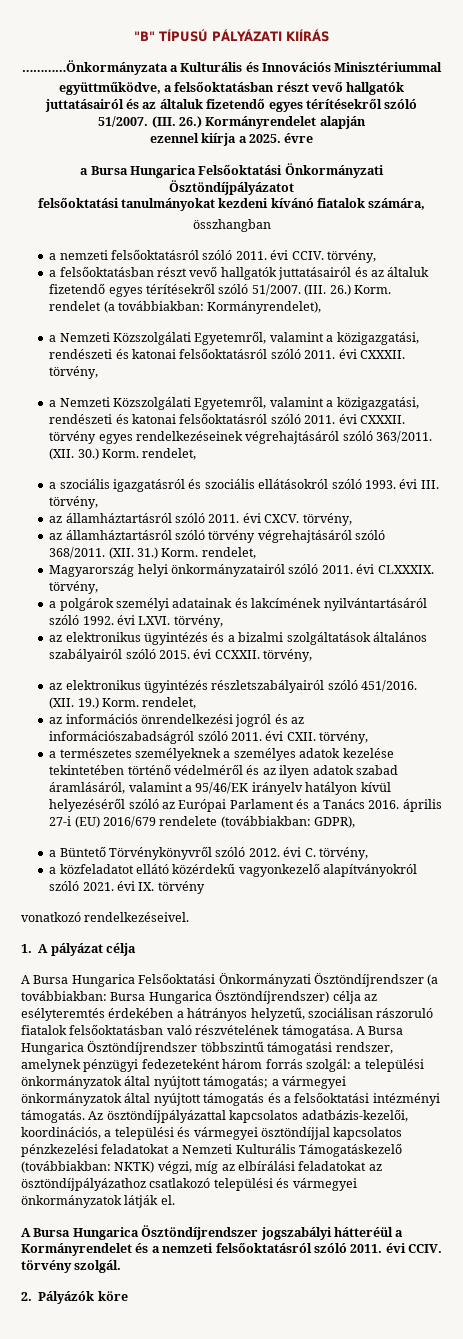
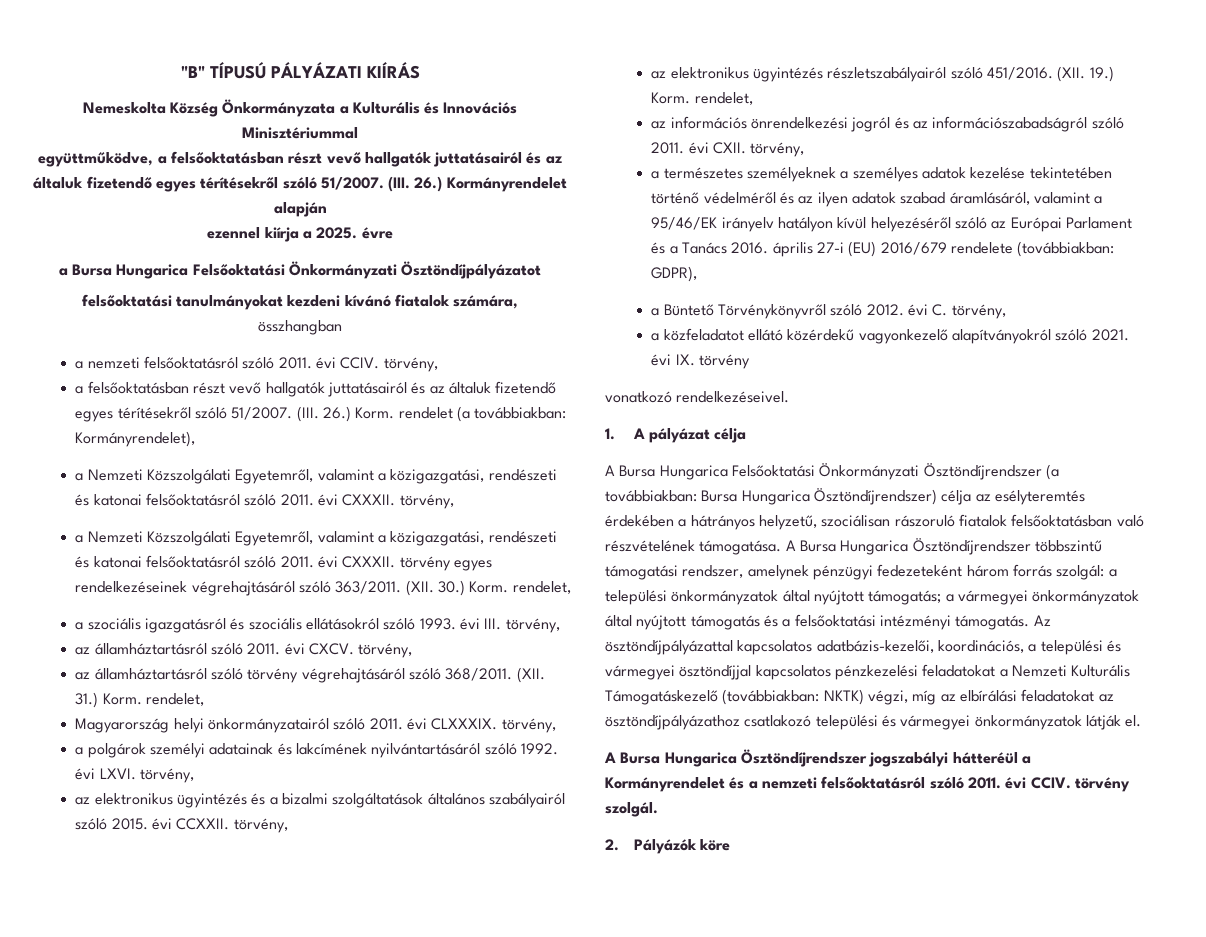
- …………Önkormányzata a Kulturális és Innovációs Minisztériummal
+ Nemeskolta Község Önkormányzata a Kulturális és Innovációs Minisztériummal

